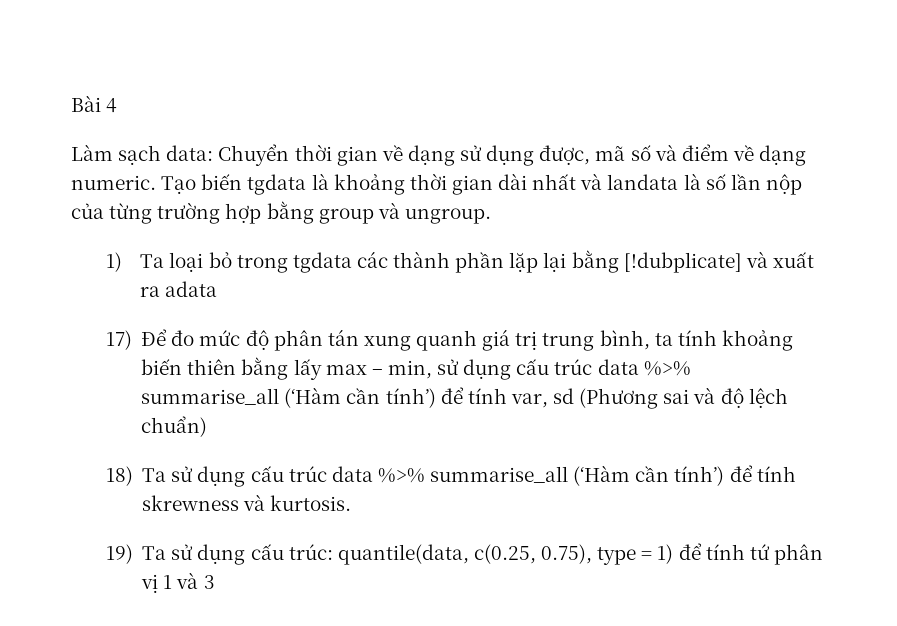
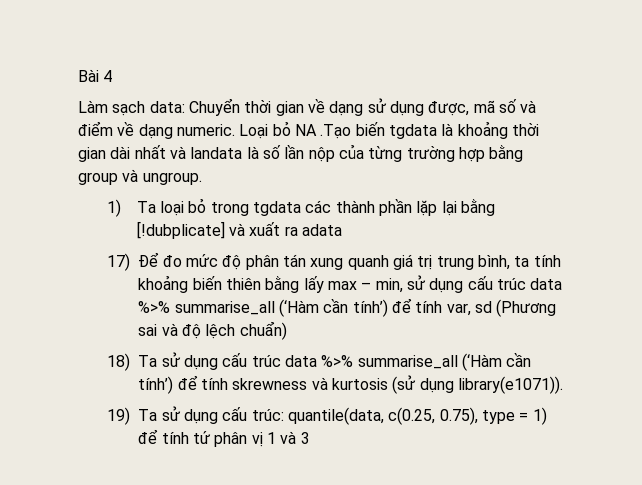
- Tạo biến tgdata là khoảng thời gian dài nhất và landata là số lần nộp của từng trường hợp bằng group và ungroup.
+ Loại bỏ NA .Tạo biến tgdata là khoảng thời gian dài nhất và landata là số lần nộp của từng trường hợp bằng group và ungroup.
- 18) Ta sử dụng cấu trúc data %>% summarise_all (‘Hàm cần tính’) để tính skrewness và kurtosis.
+ 18) Ta sử dụng cấu trúc data %>% summarise_all (‘Hàm cần tính’) để tính skrewness và kurtosis (sử dụng library(e1071)).

